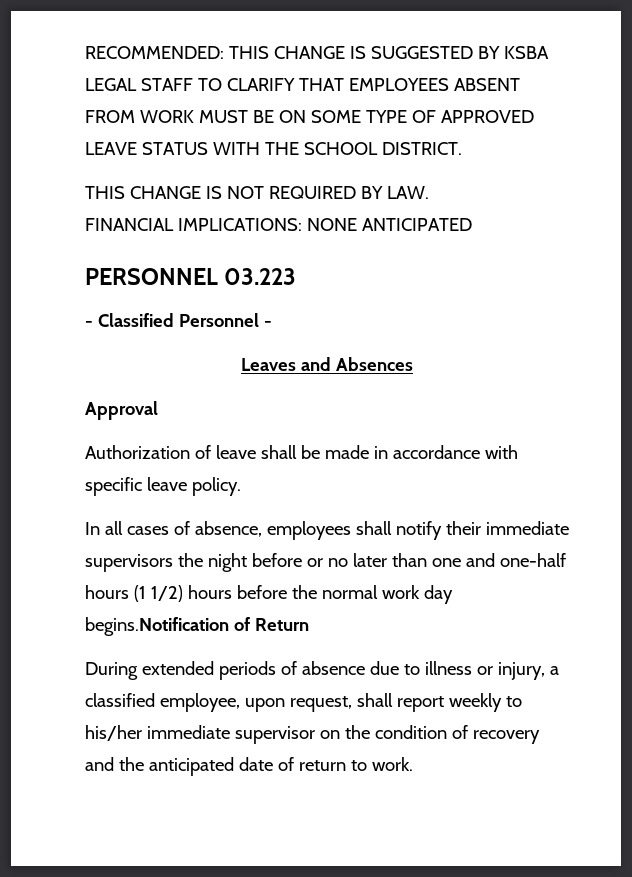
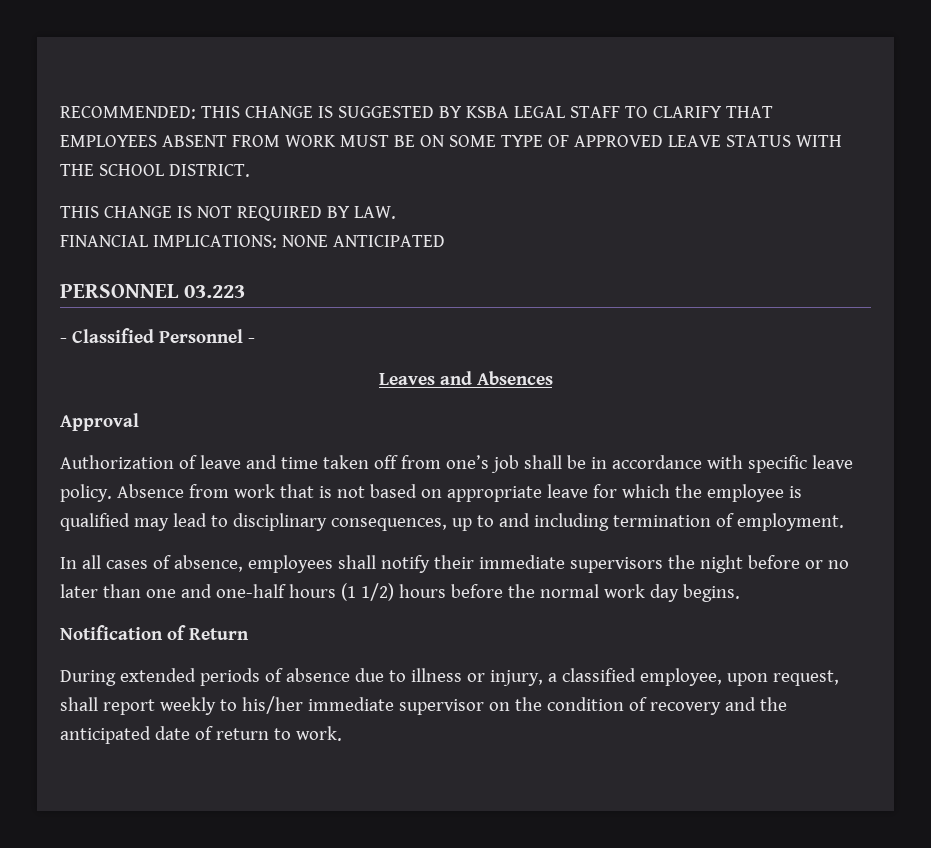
- Authorization of leave shall be made in accordance with specific leave policy.
+ Authorization of leave and time taken off from one’s job shall be in accordance with specific leave policy. Absence from work that is not based on appropriate leave for which the employee is qualified may lead to disciplinary consequences, up to and including termination of employment.
- In all cases of absence, employees shall notify their immediate supervisors the night before or no later than one and one-half hours (1 1/2) hours before the normal work day begins.Notification of Return
+ In all cases of absence, employees shall notify their immediate supervisors the night before or no later than one and one-half hours (1 1/2) hours before the normal work day begins.
+ Notification of Return

